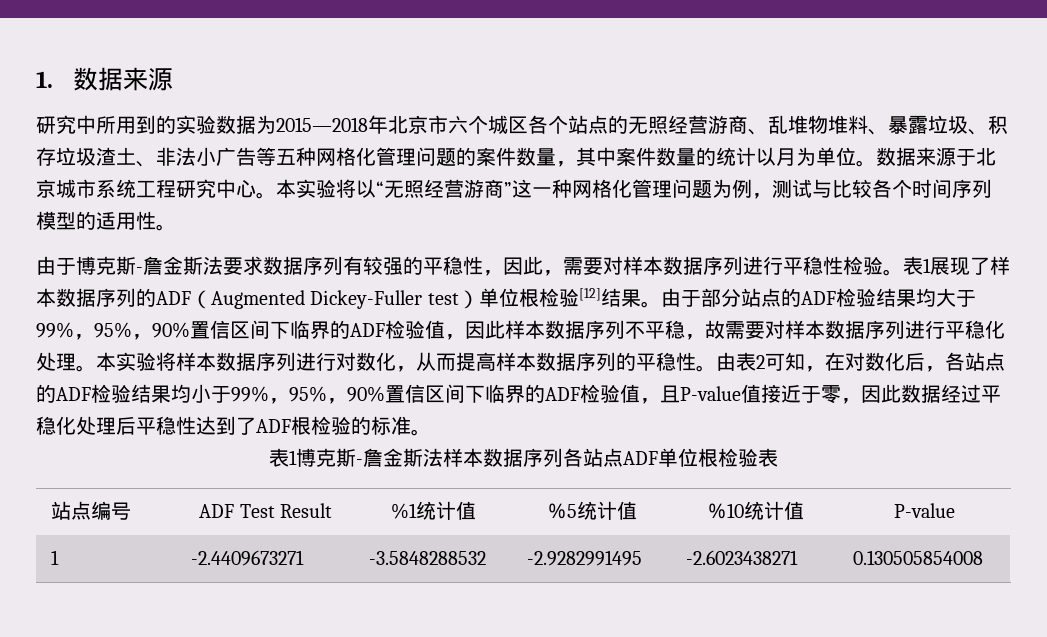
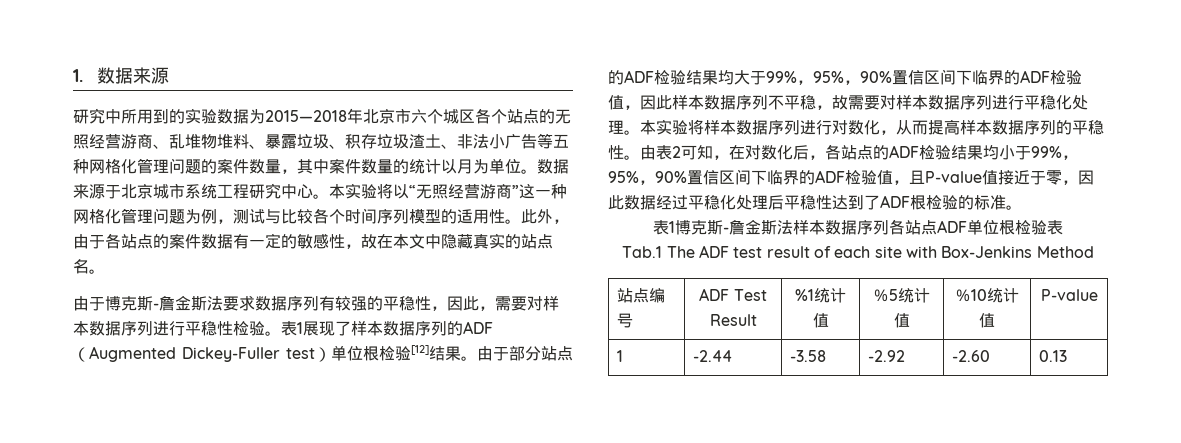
+ 此外，由于各站点的案件数据有一定的敏感性，故在本文中隐藏真实的站点名。
+ Tab.1 The ADF test result of each site with Box-Jenkins Method
- 1 | -2.4409673271 | -3.5848288532 | -2.9282991495 | -2.6023438271 | 0.130505854008
+ 1 | -2.44 | -3.58 | -2.92 | -2.60 | 0.13

